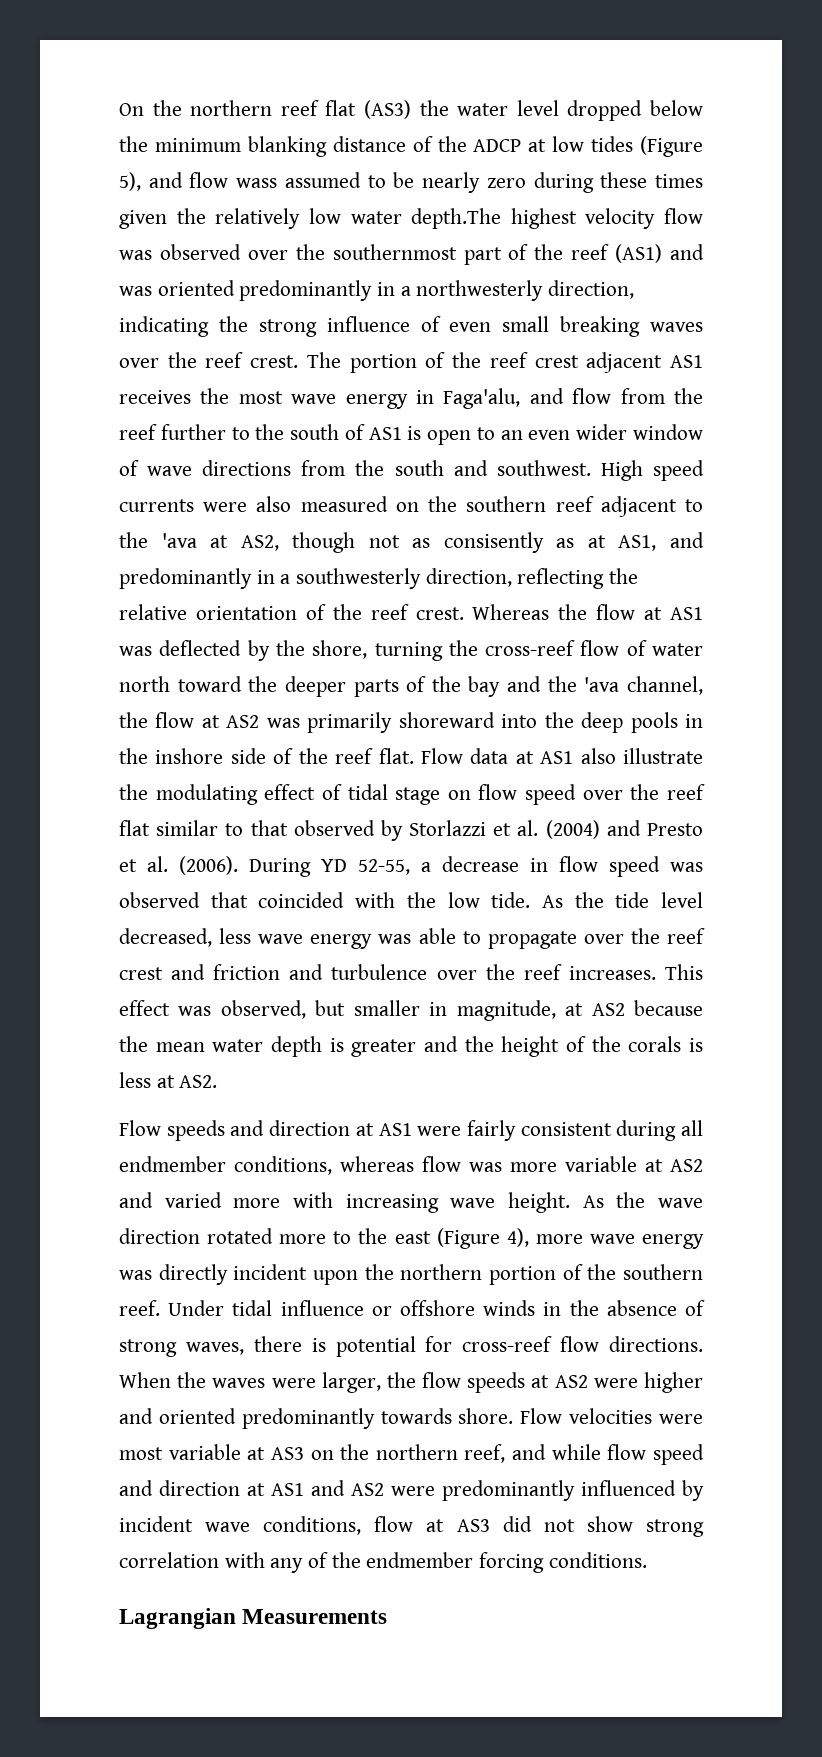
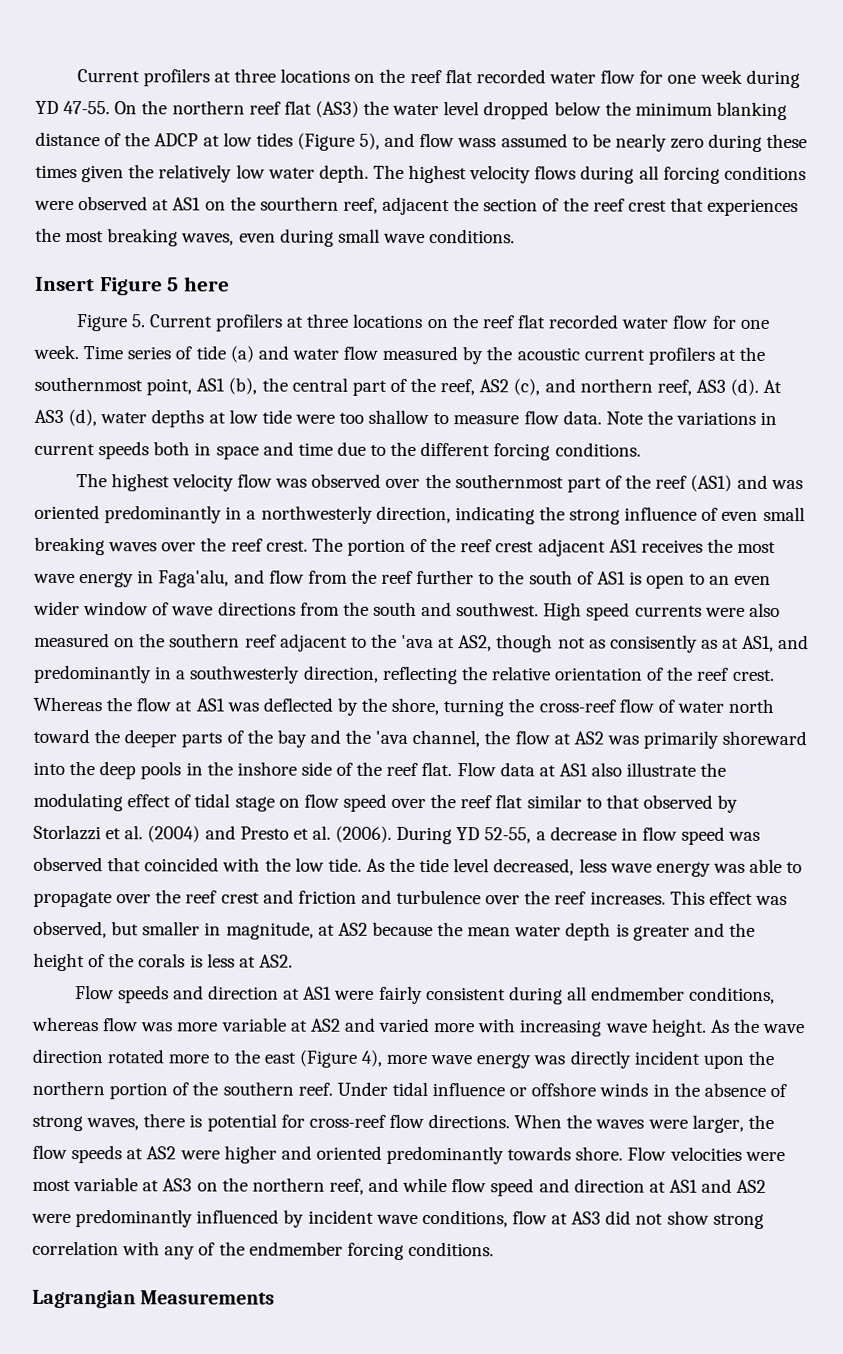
+ Current profilers at three locations on the reef flat recorded water flow for one week during YD 47-55.
- On the northern reef flat (AS3) the water level dropped below the minimum blanking distance of the ADCP at low tides (Figure 5), and flow wass assumed to be nearly zero during these times given the relatively low water depth.The highest velocity flow was observed over the southernmost part of the reef (AS1) and was oriented predominantly in a northwesterly direction, indicating the strong influence of even small breaking waves over the reef crest.
+ On the northern reef flat (AS3) the water level dropped below the minimum blanking distance of the ADCP at low tides (Figure 5), and flow wass assumed to be nearly zero during these times given the relatively low water depth. The highest velocity flows during all forcing conditions were observed at AS1 on the sourthern reef, adjacent the section of the reef crest that experiences the most breaking waves, even during small wave conditions.
+ Insert Figure 5 here
+ Figure 5. Current profilers at three locations on the reef flat recorded water flow for one week. Time series of tide (a) and water flow measured by the acoustic current profilers at the southernmost point, AS1 (b), the central part of the reef, AS2 (c), and northern reef, AS3 (d). At AS3 (d), water depths at low tide were too shallow to measure flow data. Note the variations in current speeds both in space and time due to the different forcing conditions.
+ The highest velocity flow was observed over the southernmost part of the reef (AS1) and was oriented predominantly in a northwesterly direction, indicating the strong influence of even small breaking waves over the reef crest.

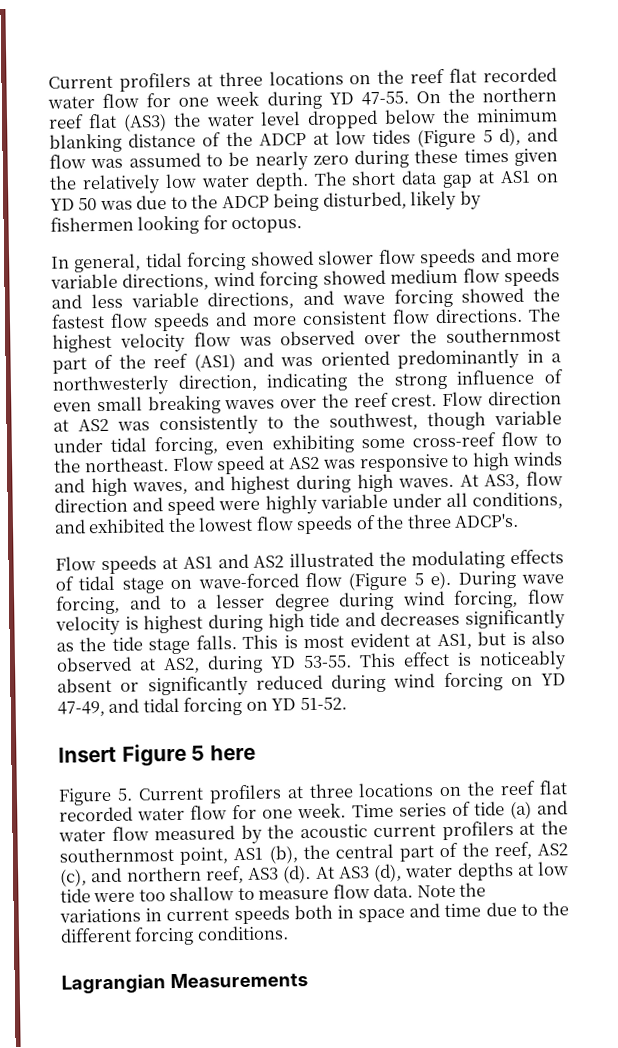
- On the northern reef flat (AS3) the water level dropped below the minimum blanking distance of the ADCP at low tides (Figure 5), and flow wass assumed to be nearly zero during these times given the relatively low water depth.
+ On the northern reef flat (AS3) the water level dropped below the minimum blanking distance of the ADCP at low tides (Figure 5 d), and flow was assumed to be nearly zero during these times given the relatively low water depth.
- The highest velocity flows during all forcing conditions were observed at AS1 on the sourthern reef, adjacent the section of the reef crest that experiences the most breaking waves, even during small wave conditions.
+ The short data gap at AS1 on YD 50 was due to the ADCP being disturbed, likely by fishermen looking for octopus.
+ In general, tidal forcing showed slower flow speeds and more variable directions, wind forcing showed medium flow speeds and less variable directions, and wave forcing showed the fastest flow speeds and more consistent flow directions. The highest velocity flow was observed over the southernmost part of the reef (AS1) and was oriented predominantly in a northwesterly direction, indicating the strong influence of even small breaking waves over the reef crest. Flow direction at AS2 was consistently to the southwest, though variable under tidal forcing, even exhibiting some cross-reef flow to the northeast. Flow speed at AS2 was responsive to high winds and high waves, and highest during high waves. At AS3, flow direction and speed were highly variable under all conditions, and exhibited the lowest flow speeds of the three ADCP's.
+ Flow speeds at AS1 and AS2 illustrated the modulating effects of tidal stage on wave-forced flow (Figure 5 e). During wave forcing, and to a lesser degree during wind forcing, flow velocity is highest during high tide and decreases significantly as the tide stage falls. This is most evident at AS1, but is also observed at AS2, during YD 53-55. This effect is noticeably absent or significantly reduced during wind forcing on YD 47-49, and tidal forcing on YD 51-52.
- The highest velocity flow was observed over the southernmost part of the reef (AS1) and was oriented predominantly in a northwesterly direction, indicating the strong influence of even small breaking waves over the reef crest. The portion of the reef crest adjacent AS1 receives the most wave energy in Faga'alu, and flow from the reef further to the south of AS1 is open to an even wider window of wave directions from the south and southwest. High speed currents were also measured on the southern reef adjacent to the 'ava at AS2, though not as consisently as at AS1, and predominantly in a southwesterly direction, reflecting the relative orientation of the reef crest. Whereas the flow at AS1 was deflected by the shore, turning the cross-reef flow of water north toward the deeper parts of the bay and the 'ava channel, the flow at AS2 was primarily shoreward into the deep pools in the inshore side of the reef flat. Flow data at AS1 also illustrate the modulating effect of tidal stage on flow speed over the reef flat similar to that observed by Storlazzi et al. (2004) and Presto et al. (2006). During YD 52-55, a decrease in flow speed was observed that coincided with the low tide. As the tide level decreased, less wave energy was able to propagate over the reef crest and friction and turbulence over the reef increases. This effect was observed, but smaller in magnitude, at AS2 because the mean water depth is greater and the height of the corals is less at AS2.
- Flow speeds and direction at AS1 were fairly consistent during all endmember conditions, whereas flow was more variable at AS2 and varied more with increasing wave height. As the wave direction rotated more to the east (Figure 4), more wave energy was directly incident upon the northern portion of the southern reef. Under tidal influence or offshore winds in the absence of strong waves, there is potential for cross-reef flow directions. When the waves were larger, the flow speeds at AS2 were higher and oriented predominantly towards shore. Flow velocities were most variable at AS3 on the northern reef, and while flow speed and direction at AS1 and AS2 were predominantly influenced by incident wave conditions, flow at AS3 did not show strong correlation with any of the endmember forcing conditions.

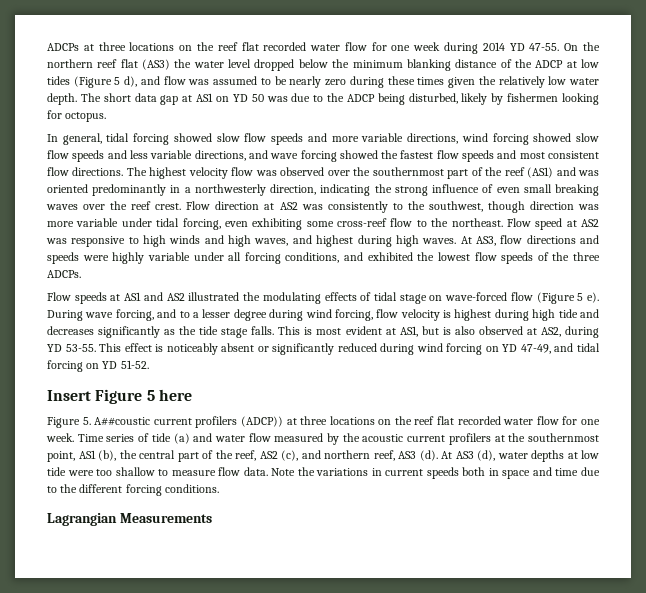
- Current profilers at three locations on the reef flat recorded water flow for one week during YD 47-55.
+ ADCPs at three locations on the reef flat recorded water flow for one week during 2014 YD 47-55.
- In general, tidal forcing showed slower flow speeds and more variable directions, wind forcing showed medium flow speeds and less variable directions, and wave forcing showed the fastest flow speeds and more consistent flow directions.
+ In general, tidal forcing showed slow flow speeds and more variable directions, wind forcing showed slow flow speeds and less variable directions, and wave forcing showed the fastest flow speeds and most consistent flow directions.
- Flow direction at AS2 was consistently to the southwest, though variable under tidal forcing, even exhibiting some cross-reef flow to the northeast.
+ Flow direction at AS2 was consistently to the southwest, though direction was more variable under tidal forcing, even exhibiting some cross-reef flow to the northeast.
- At AS3, flow direction and speed were highly variable under all conditions, and exhibited the lowest flow speeds of the three ADCP's.
+ At AS3, flow directions and speeds were highly variable under all forcing conditions, and exhibited the lowest flow speeds of the three ADCPs.
- Figure 5. Current profilers at three locations on the reef flat recorded water flow for one week.
+ Figure 5. A##coustic current profilers (ADCP)) at three locations on the reef flat recorded water flow for one week.

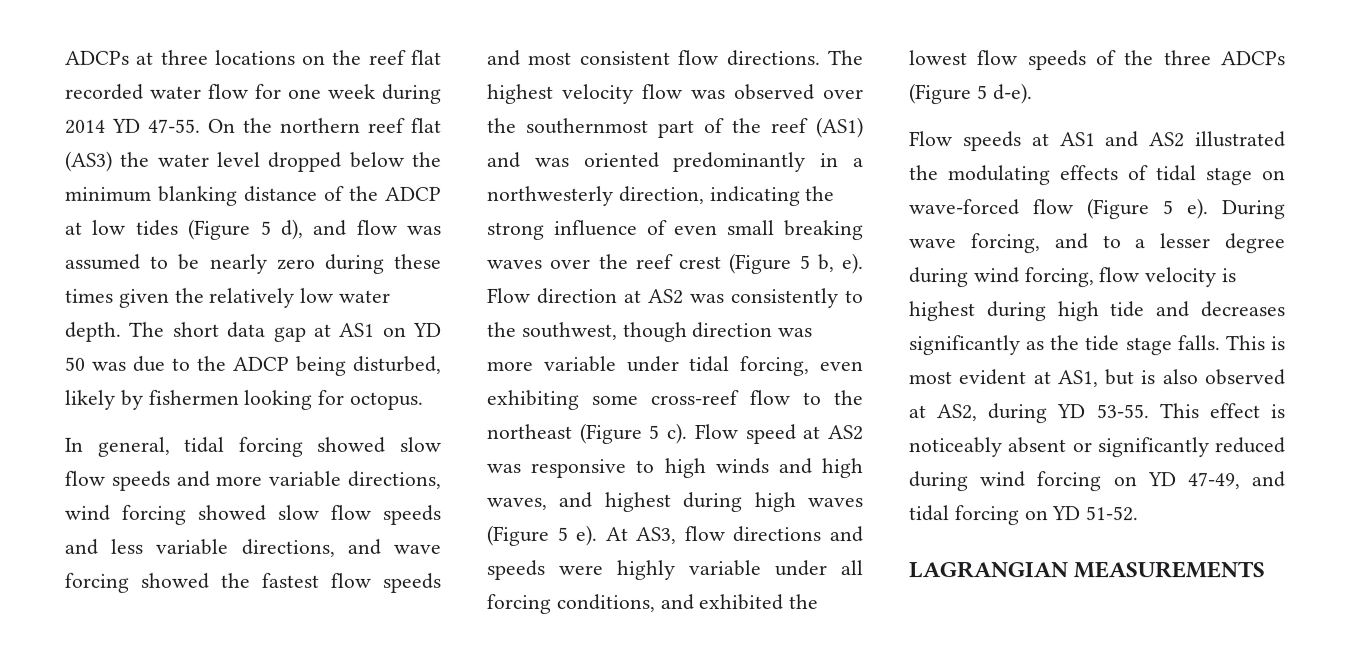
- The highest velocity flow was observed over the southernmost part of the reef (AS1) and was oriented predominantly in a northwesterly direction, indicating the strong influence of even small breaking waves over the reef crest.
+ The highest velocity flow was observed over the southernmost part of the reef (AS1) and was oriented predominantly in a northwesterly direction, indicating the strong influence of even small breaking waves over the reef crest (Figure 5 b, e).
- Flow direction at AS2 was consistently to the southwest, though direction was more variable under tidal forcing, even exhibiting some cross-reef flow to the northeast.
+ Flow direction at AS2 was consistently to the southwest, though direction was more variable under tidal forcing, even exhibiting some cross-reef flow to the northeast (Figure 5 c).
- Flow speed at AS2 was responsive to high winds and high waves, and highest during high waves.
+ Flow speed at AS2 was responsive to high winds and high waves, and highest during high waves (Figure 5 e).
- At AS3, flow directions and speeds were highly variable under all forcing conditions, and exhibited the lowest flow speeds of the three ADCPs.
+ At AS3, flow directions and speeds were highly variable under all forcing conditions, and exhibited the lowest flow speeds of the three ADCPs (Figure 5 d-e).
- Insert Figure 5 here
- Figure 5. A##coustic current profilers (ADCP)) at three locations on the reef flat recorded water flow for one week. Time series of tide (a) and water flow measured by the acoustic current profilers at the southernmost point, AS1 (b), the central part of the reef, AS2 (c), and northern reef, AS3 (d). At AS3 (d), water depths at low tide were too shallow to measure flow data. Note the variations in current speeds both in space and time due to the different forcing conditions.
- Lagrangian Measurements
+ LAGRANGIAN MEASUREMENTS

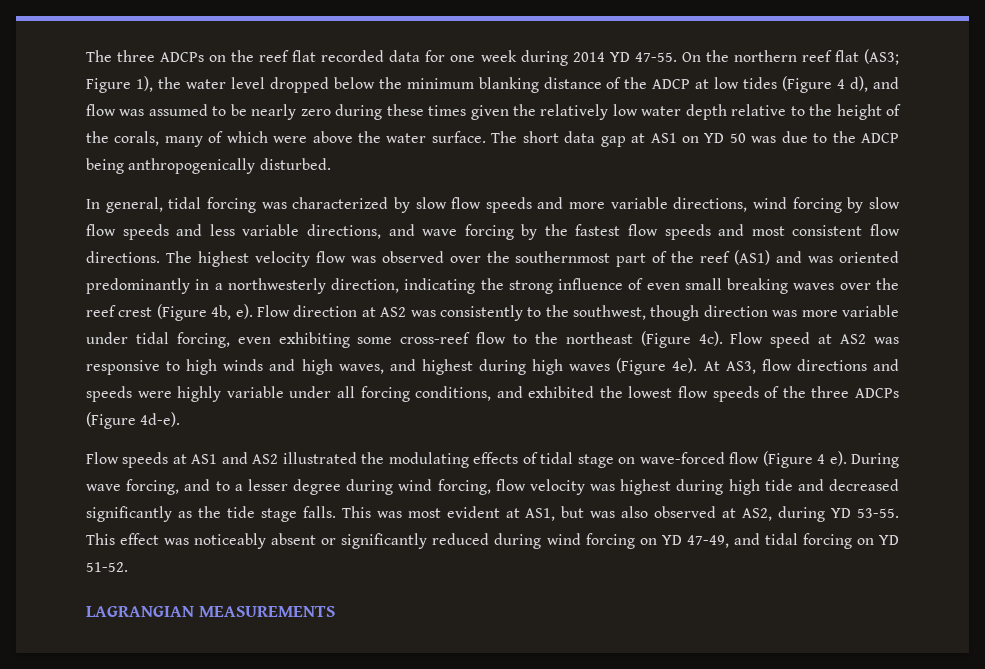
- ADCPs at three locations on the reef flat recorded water flow for one week during 2014 YD 47-55.
+ The three ADCPs on the reef flat recorded data for one week during 2014 YD 47-55.
- On the northern reef flat (AS3) the water level dropped below the minimum blanking distance of the ADCP at low tides (Figure 5 d), and flow was assumed to be nearly zero during these times given the relatively low water depth.
+ On the northern reef flat (AS3; Figure 1), the water level dropped below the minimum blanking distance of the ADCP at low tides (Figure 4 d), and flow was assumed to be nearly zero during these times given the relatively low water depth relative to the height of the corals, many of which were above the water surface.
- The short data gap at AS1 on YD 50 was due to the ADCP being disturbed, likely by fishermen looking for octopus.
+ The short data gap at AS1 on YD 50 was due to the ADCP being anthropogenically disturbed.
- In general, tidal forcing showed slow flow speeds and more variable directions, wind forcing showed slow flow speeds and less variable directions, and wave forcing showed the fastest flow speeds and most consistent flow directions.
+ In general, tidal forcing was characterized by slow flow speeds and more variable directions, wind forcing by slow flow speeds and less variable directions, and wave forcing by the fastest flow speeds and most consistent flow directions.
- The highest velocity flow was observed over the southernmost part of the reef (AS1) and was oriented predominantly in a northwesterly direction, indicating the strong influence of even small breaking waves over the reef crest (Figure 5 b, e).
+ The highest velocity flow was observed over the southernmost part of the reef (AS1) and was oriented predominantly in a northwesterly direction, indicating the strong influence of even small breaking waves over the reef crest (Figure 4b, e).
- Flow direction at AS2 was consistently to the southwest, though direction was more variable under tidal forcing, even exhibiting some cross-reef flow to the northeast (Figure 5 c).
+ Flow direction at AS2 was consistently to the southwest, though direction was more variable under tidal forcing, even exhibiting some cross-reef flow to the northeast (Figure 4c).
- Flow speed at AS2 was responsive to high winds and high waves, and highest during high waves (Figure 5 e).
+ Flow speed at AS2 was responsive to high winds and high waves, and highest during high waves (Figure 4e).
- At AS3, flow directions and speeds were highly variable under all forcing conditions, and exhibited the lowest flow speeds of the three ADCPs (Figure 5 d-e).
+ At AS3, flow directions and speeds were highly variable under all forcing conditions, and exhibited the lowest flow speeds of the three ADCPs (Figure 4d-e).
- Flow speeds at AS1 and AS2 illustrated the modulating effects of tidal stage on wave-forced flow (Figure 5 e).
+ Flow speeds at AS1 and AS2 illustrated the modulating effects of tidal stage on wave-forced flow (Figure 4 e).
- During wave forcing, and to a lesser degree during wind forcing, flow velocity is highest during high tide and decreases significantly as the tide stage falls.
+ During wave forcing, and to a lesser degree during wind forcing, flow velocity was highest during high tide and decreased significantly as the tide stage falls.
- This is most evident at AS1, but is also observed at AS2, during YD 53-55.
+ This was most evident at AS1, but was also observed at AS2, during YD 53-55.
- This effect is noticeably absent or significantly reduced during wind forcing on YD 47-49, and tidal forcing on YD 51-52.
+ This effect was noticeably absent or significantly reduced during wind forcing on YD 47-49, and tidal forcing on YD 51-52.

